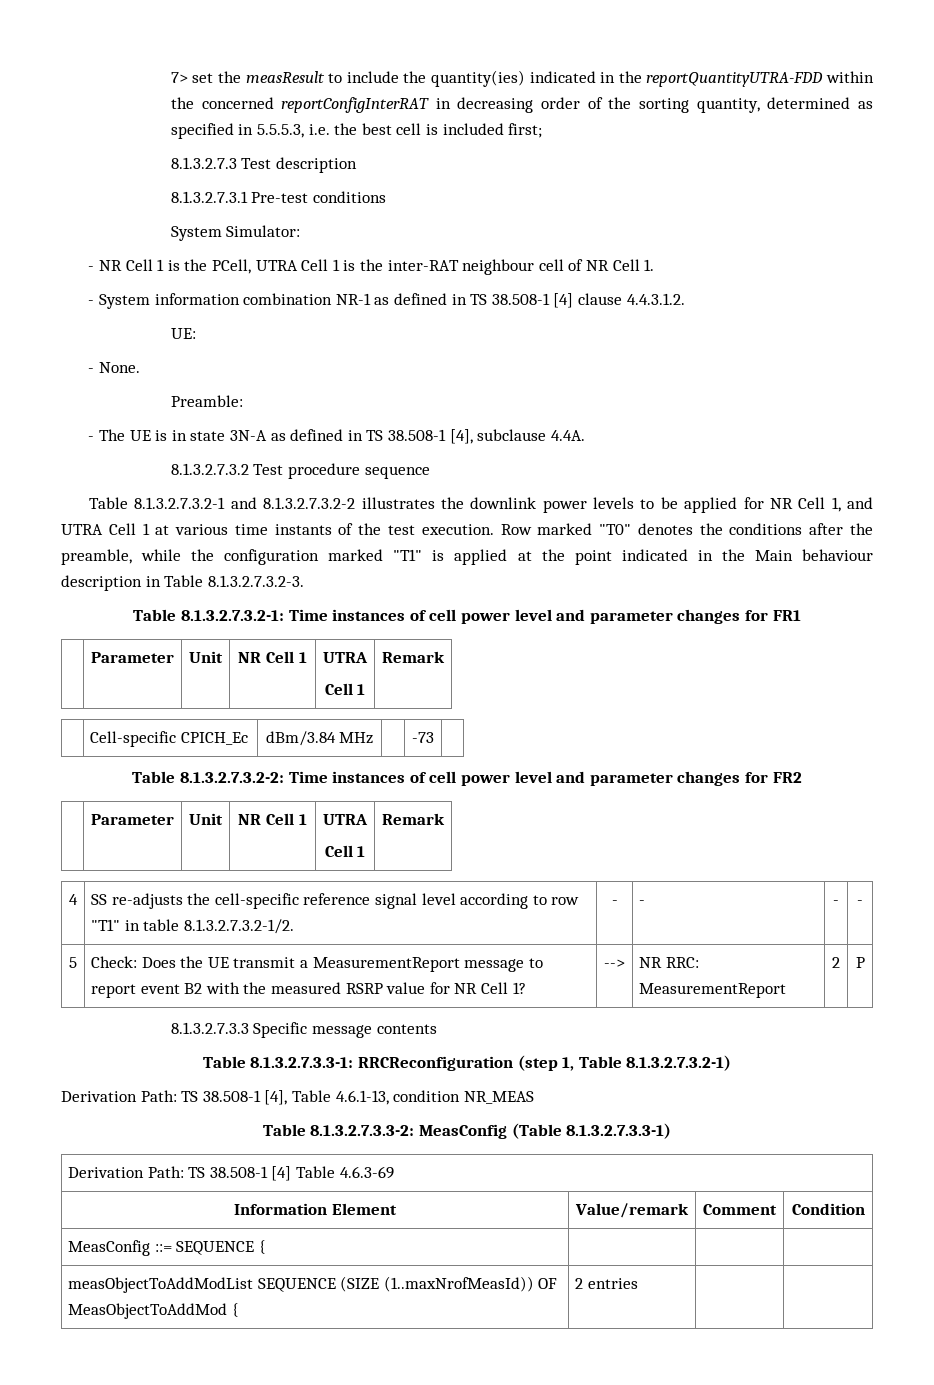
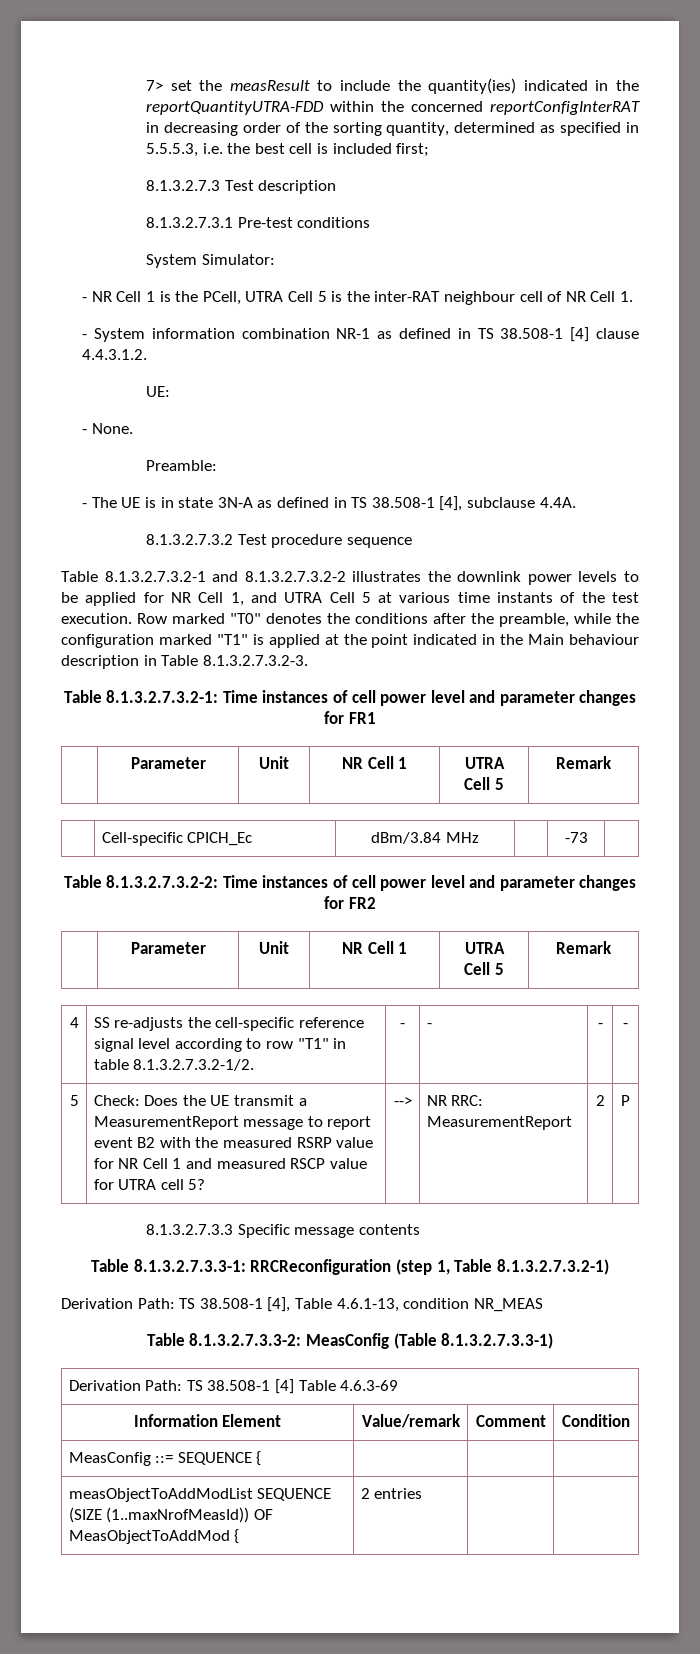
- - NR Cell 1 is the PCell, UTRA Cell 1 is the inter-RAT neighbour cell of NR Cell 1.
+ - NR Cell 1 is the PCell, UTRA Cell 5 is the inter-RAT neighbour cell of NR Cell 1.
- Table 8.1.3.2.7.3.2-1 and 8.1.3.2.7.3.2-2 illustrates the downlink power levels to be applied for NR Cell 1, and UTRA Cell 1 at various time instants of the test execution.
+ Table 8.1.3.2.7.3.2-1 and 8.1.3.2.7.3.2-2 illustrates the downlink power levels to be applied for NR Cell 1, and UTRA Cell 5 at various time instants of the test execution.
  Table 8.1.3.2.7.3.2-1: Time instances of cell power level and parameter changes for FR1
  | Parameter | Unit | NR Cell 1 | UTRA
- Cell 1 | Remark
+ Cell 5 | Remark
  Table 8.1.3.2.7.3.2-2: Time instances of cell power level and parameter changes for FR2
  | Parameter | Unit | NR Cell 1 | UTRA
- Cell 1 | Remark
+ Cell 5 | Remark
- 5 | Check: Does the UE transmit a MeasurementReport message to report event B2 with the measured RSRP value for NR Cell 1? | --> | NR RRC: MeasurementReport | 2 | P
+ 5 | Check: Does the UE transmit a MeasurementReport message to report event B2 with the measured RSRP value for NR Cell 1 and measured RSCP value for UTRA cell 5? | --> | NR RRC: MeasurementReport | 2 | P

